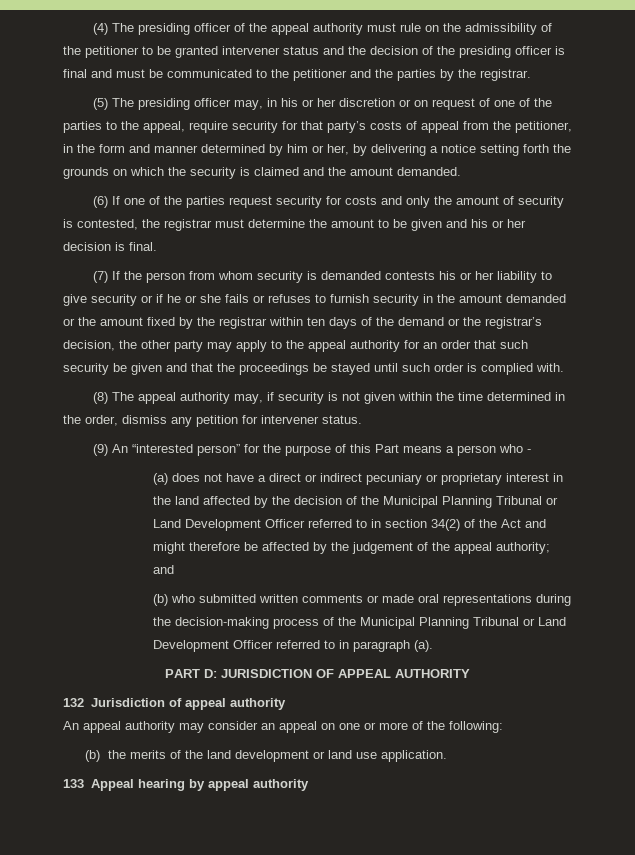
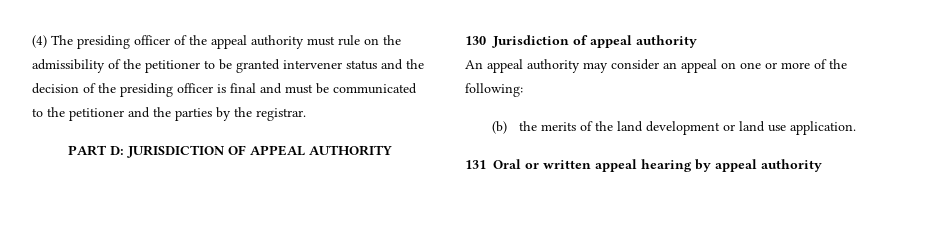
- (5) The presiding officer may, in his or her discretion or on request of one of the parties to the appeal, require security for that party’s costs of appeal from the petitioner, in the form and manner determined by him or her, by delivering a notice setting forth the grounds on which the security is claimed and the amount demanded.
- (6) If one of the parties request security for costs and only the amount of security is contested, the registrar must determine the amount to be given and his or her decision is final.
- (7) If the person from whom security is demanded contests his or her liability to give security or if he or she fails or refuses to furnish security in the amount demanded or the amount fixed by the registrar within ten days of the demand or the registrar’s decision, the other party may apply to the appeal authority for an order that such security be given and that the proceedings be stayed until such order is complied with.
- (8) The appeal authority may, if security is not given within the time determined in the order, dismiss any petition for intervener status.
- (9) An “interested person” for the purpose of this Part means a person who -
- (a) does not have a direct or indirect pecuniary or proprietary interest in the land affected by the decision of the Municipal Planning Tribunal or Land Development Officer referred to in section 34(2) of the Act and might therefore be affected by the judgement of the appeal authority; and
- (b) who submitted written comments or made oral representations during the decision-making process of the Municipal Planning Tribunal or Land Development Officer referred to in paragraph (a).
- 132 Jurisdiction of appeal authority
+ 130 Jurisdiction of appeal authority
- 133 Appeal hearing by appeal authority
+ 131 Oral or written appeal hearing by appeal authority

